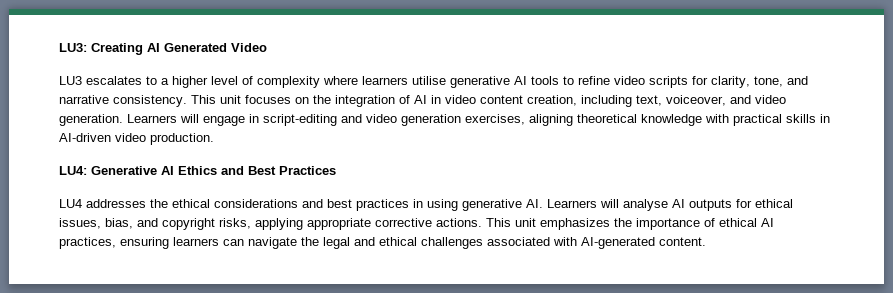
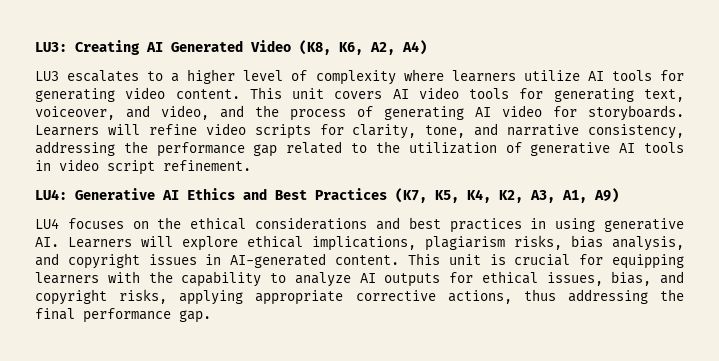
- LU3: Creating AI Generated Video
+ LU3: Creating AI Generated Video (K8, K6, A2, A4)
- LU3 escalates to a higher level of complexity where learners utilise generative AI tools to refine video scripts for clarity, tone, and narrative consistency. This unit focuses on the integration of AI in video content creation, including text, voiceover, and video generation. Learners will engage in script-editing and video generation exercises, aligning theoretical knowledge with practical skills in AI-driven video production.
+ LU3 escalates to a higher level of complexity where learners utilize AI tools for generating video content. This unit covers AI video tools for generating text, voiceover, and video, and the process of generating AI video for storyboards. Learners will refine video scripts for clarity, tone, and narrative consistency, addressing the performance gap related to the utilization of generative AI tools in video script refinement.
- LU4: Generative AI Ethics and Best Practices
+ LU4: Generative AI Ethics and Best Practices (K7, K5, K4, K2, A3, A1, A9)
- LU4 addresses the ethical considerations and best practices in using generative AI. Learners will analyse AI outputs for ethical issues, bias, and copyright risks, applying appropriate corrective actions. This unit emphasizes the importance of ethical AI practices, ensuring learners can navigate the legal and ethical challenges associated with AI-generated content.
+ LU4 focuses on the ethical considerations and best practices in using generative AI. Learners will explore ethical implications, plagiarism risks, bias analysis, and copyright issues in AI-generated content. This unit is crucial for equipping learners with the capability to analyze AI outputs for ethical issues, bias, and copyright risks, applying appropriate corrective actions, thus addressing the final performance gap.

